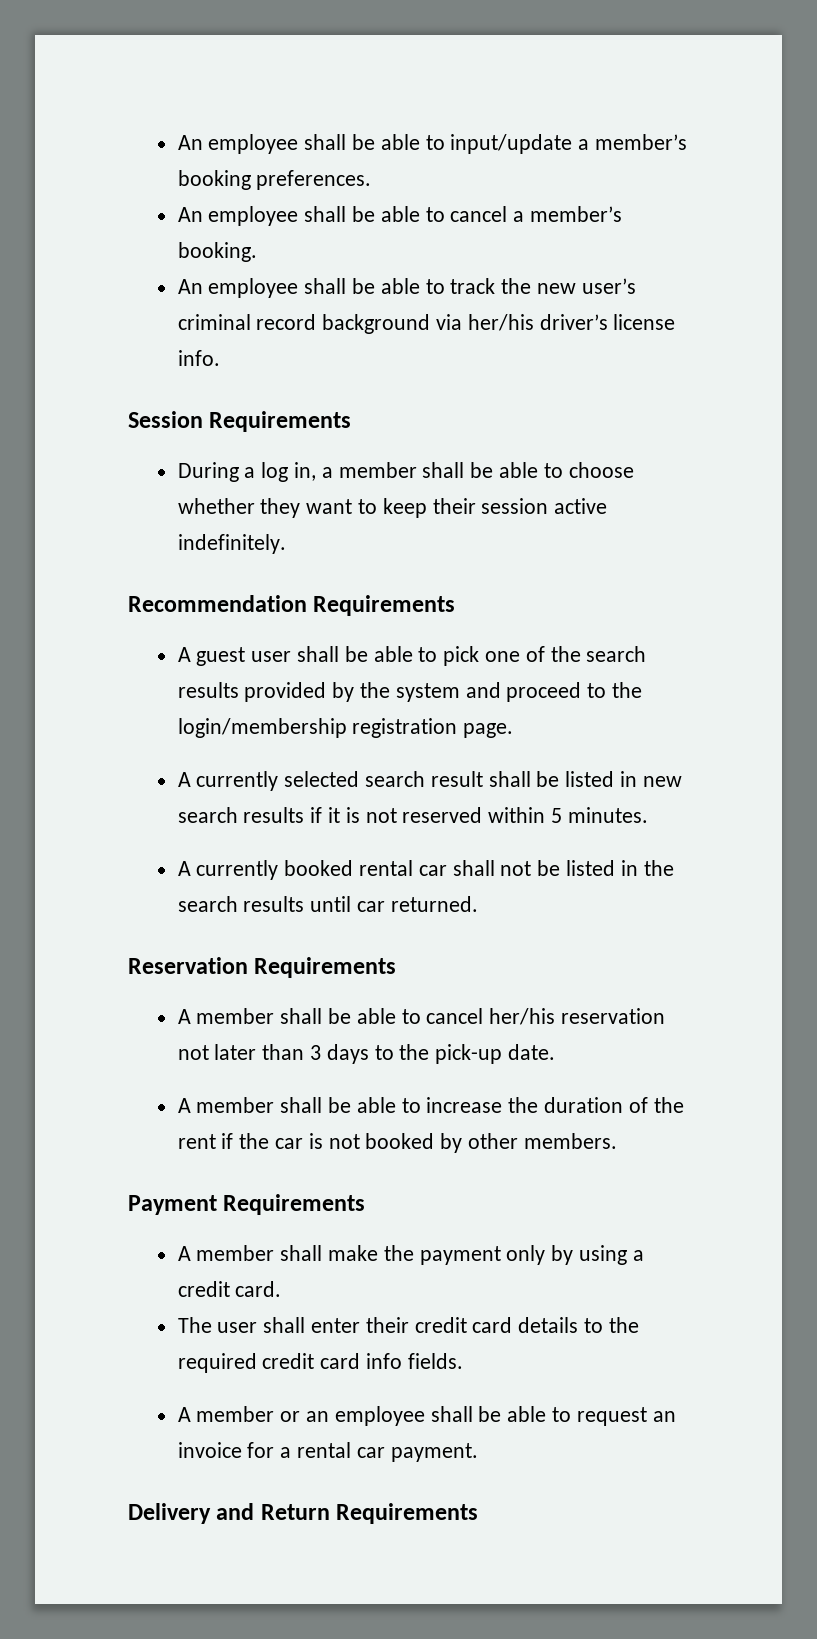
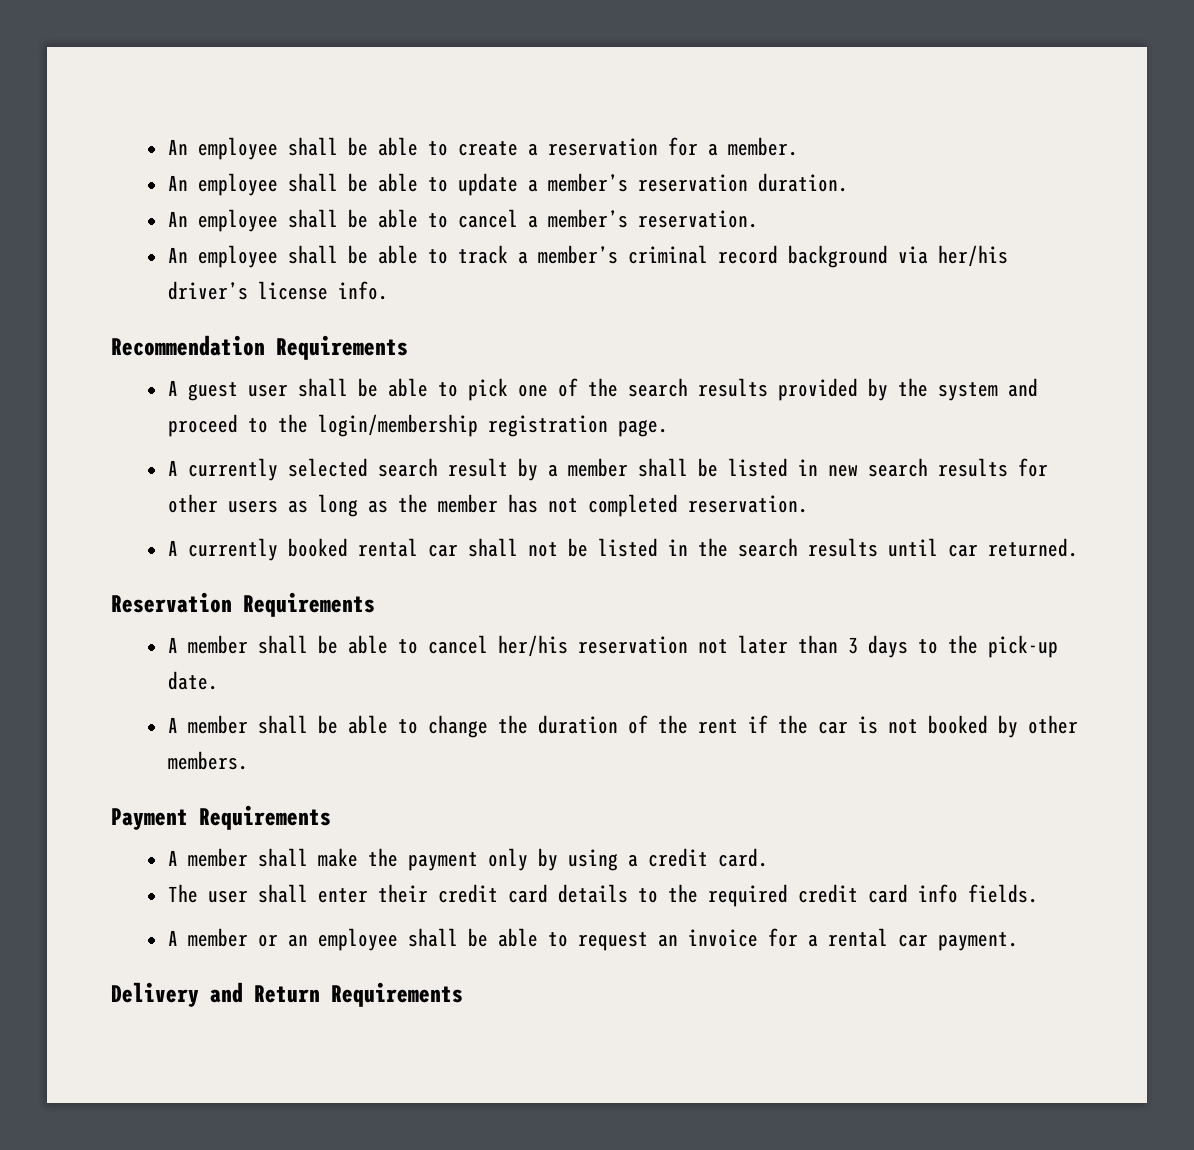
- An employee shall be able to input/update a member’s booking preferences.
+ An employee shall be able to create a reservation for a member.
+ An employee shall be able to update a member’s reservation duration.
- An employee shall be able to cancel a member’s booking.
+ An employee shall be able to cancel a member’s reservation.
- An employee shall be able to track the new user’s criminal record background via her/his driver’s license info.
+ An employee shall be able to track a member’s criminal record background via her/his driver’s license info.
- Session Requirements
- During a log in, a member shall be able to choose whether they want to keep their session active indefinitely.
- A currently selected search result shall be listed in new search results if it is not reserved within 5 minutes.
+ A currently selected search result by a member shall be listed in new search results for other users as long as the member has not completed reservation.
- A member shall be able to increase the duration of the rent if the car is not booked by other members.
+ A member shall be able to change the duration of the rent if the car is not booked by other members.

